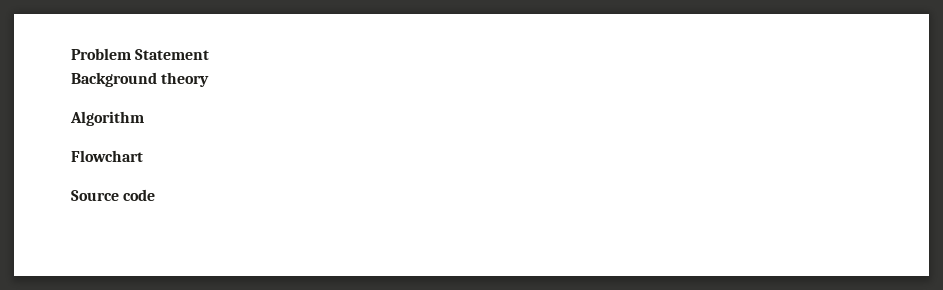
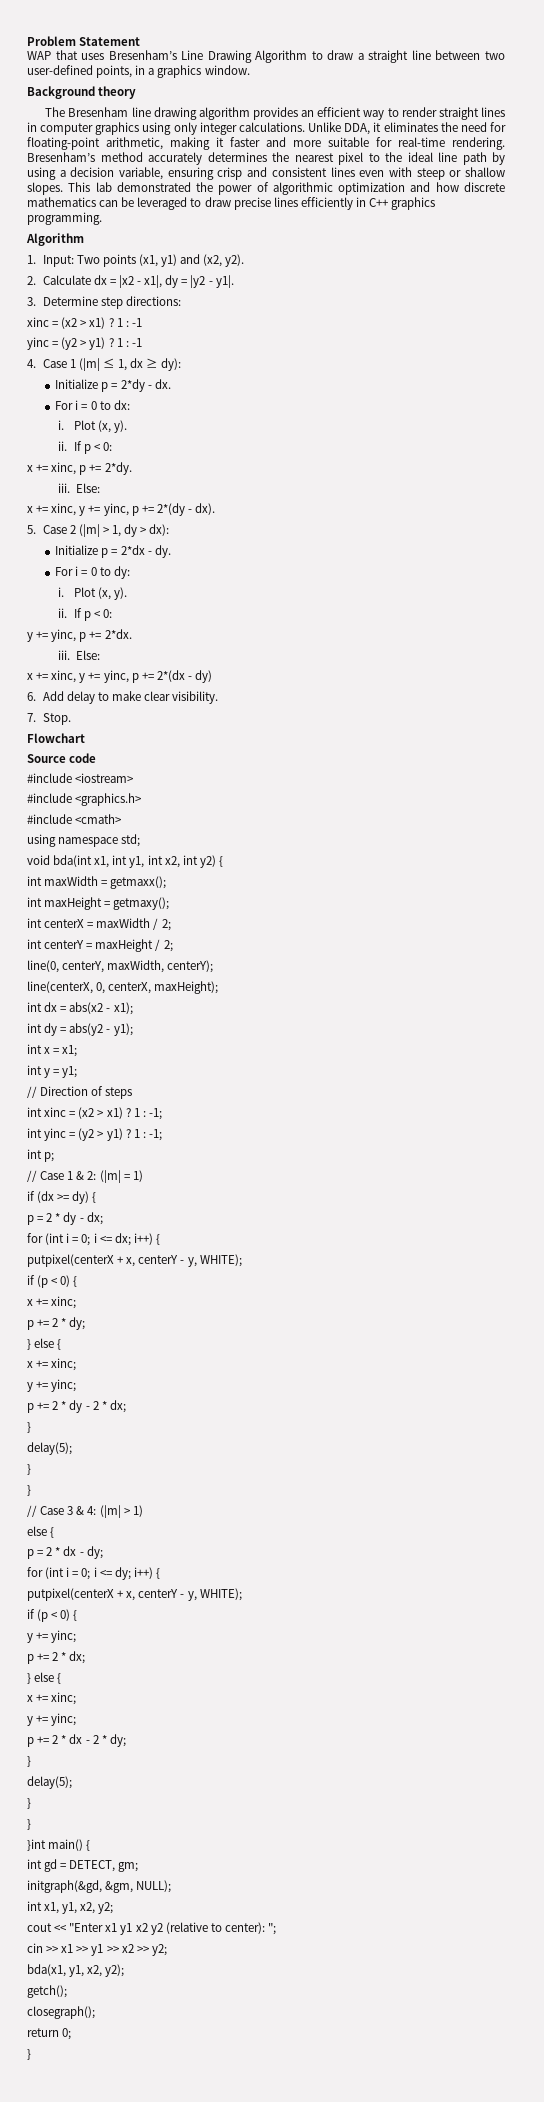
+ WAP that uses Bresenham’s Line Drawing Algorithm to draw a straight line between two user-defined points, in a graphics window.
  Background theory
+ The Bresenham line drawing algorithm provides an efficient way to render straight lines in computer graphics using only integer calculations. Unlike DDA, it eliminates the need for floating-point arithmetic, making it faster and more suitable for real-time rendering. Bresenham’s method accurately determines the nearest pixel to the ideal line path by using a decision variable, ensuring crisp and consistent lines even with steep or shallow slopes. This lab demonstrated the power of algorithmic optimization and how discrete mathematics can be leveraged to draw precise lines efficiently in C++ graphics programming.
  Algorithm
+ 1. Input: Two points (x1, y1) and (x2, y2).
+ 2. Calculate dx = |x2 - x1|, dy = |y2 - y1|.
+ 3. Determine step directions:
+ xinc = (x2 > x1) ? 1 : -1
+ yinc = (y2 > y1) ? 1 : -1
+ 4. Case 1 (|m| ≤ 1, dx ≥ dy):
+ Initialize p = 2*dy - dx.
+ For i = 0 to dx:
+ i. Plot (x, y).
+ ii. If p < 0:
+ x += xinc, p += 2*dy.
+ iii. Else:
+ x += xinc, y += yinc, p += 2*(dy - dx).
+ 5. Case 2 (|m| > 1, dy > dx):
+ Initialize p = 2*dx - dy.
+ For i = 0 to dy:
+ i. Plot (x, y).
+ ii. If p < 0:
+ y += yinc, p += 2*dx.
+ iii. Else:
+ x += xinc, y += yinc, p += 2*(dx - dy)
+ 6. Add delay to make clear visibility.
+ 7. Stop.
  Flowchart
  Source code
+ #include <iostream>
+ #include <graphics.h>
+ #include <cmath>
+ using namespace std;
+ void bda(int x1, int y1, int x2, int y2) {
+ int maxWidth = getmaxx();
+ int maxHeight = getmaxy();
+ int centerX = maxWidth / 2;
+ int centerY = maxHeight / 2;
+ line(0, centerY, maxWidth, centerY);
+ line(centerX, 0, centerX, maxHeight);
+ int dx = abs(x2 - x1);
+ int dy = abs(y2 - y1);
+ int x = x1;
+ int y = y1;
+ // Direction of steps
+ int xinc = (x2 > x1) ? 1 : -1;
+ int yinc = (y2 > y1) ? 1 : -1;
+ int p;
+ // Case 1 & 2: (|m| = 1)
+ if (dx >= dy) {
+ p = 2 * dy - dx;
+ for (int i = 0; i <= dx; i++) {
+ putpixel(centerX + x, centerY - y, WHITE);
+ if (p < 0) {
+ x += xinc;
+ p += 2 * dy;
+ } else {
+ x += xinc;
+ y += yinc;
+ p += 2 * dy - 2 * dx;
+ }
+ delay(5);
+ }
+ }
+ // Case 3 & 4: (|m| > 1)
+ else {
+ p = 2 * dx - dy;
+ for (int i = 0; i <= dy; i++) {
+ putpixel(centerX + x, centerY - y, WHITE);
+ if (p < 0) {
+ y += yinc;
+ p += 2 * dx;
+ } else {
+ x += xinc;
+ y += yinc;
+ p += 2 * dx - 2 * dy;
+ }
+ delay(5);
+ }
+ }
+ }int main() {
+ int gd = DETECT, gm;
+ initgraph(&gd, &gm, NULL);
+ int x1, y1, x2, y2;
+ cout << "Enter x1 y1 x2 y2 (relative to center): ";
+ cin >> x1 >> y1 >> x2 >> y2;
+ bda(x1, y1, x2, y2);
+ getch();
+ closegraph();
+ return 0;
+ }

